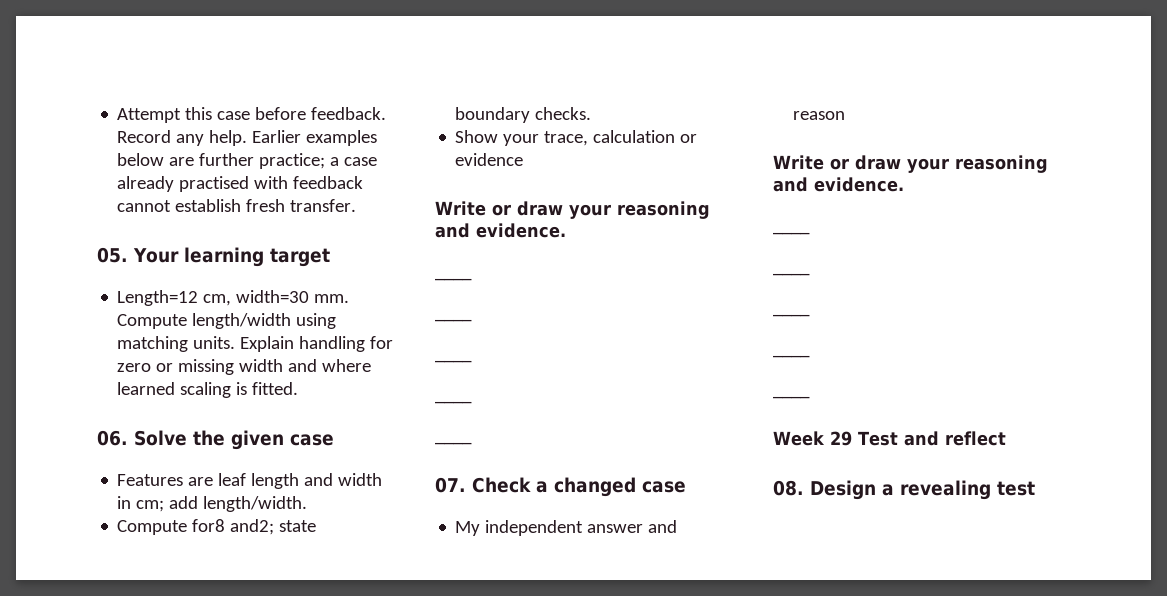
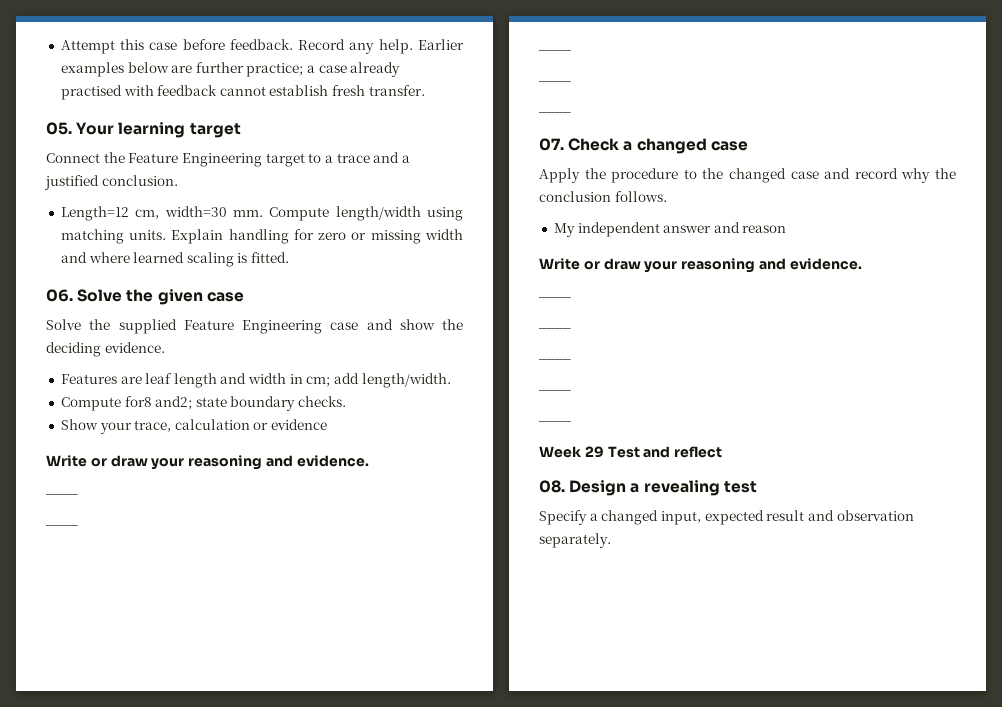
+ Connect the Feature Engineering target to a trace and a justified conclusion.
+ Solve the supplied Feature Engineering case and show the deciding evidence.
+ Apply the procedure to the changed case and record why the conclusion follows.
+ Specify a changed input, expected result and observation separately.

